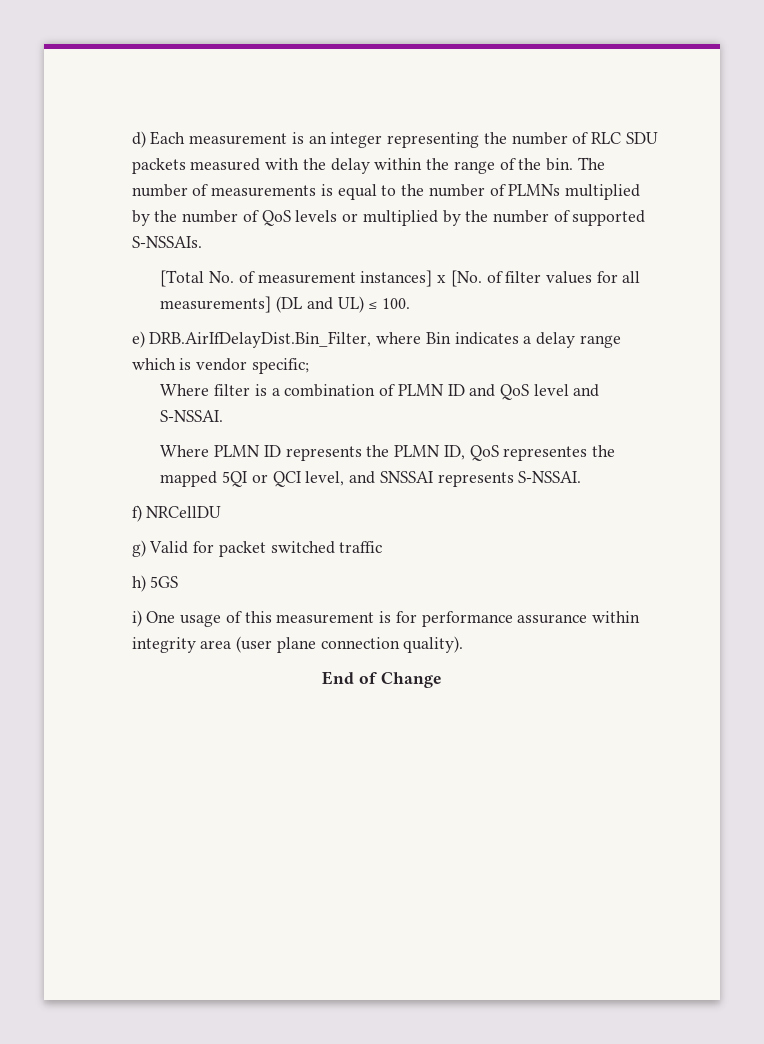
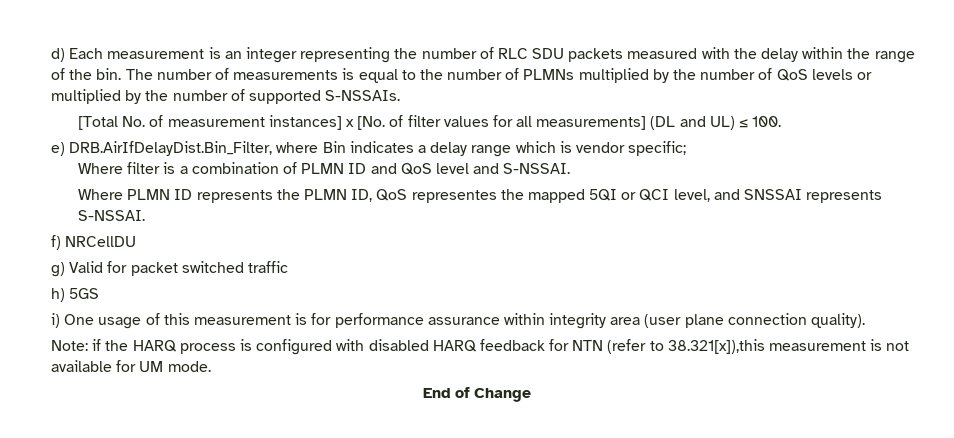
+ Note: if the HARQ process is configured with disabled HARQ feedback for NTN (refer to 38.321[x]),this measurement is not available for UM mode.

